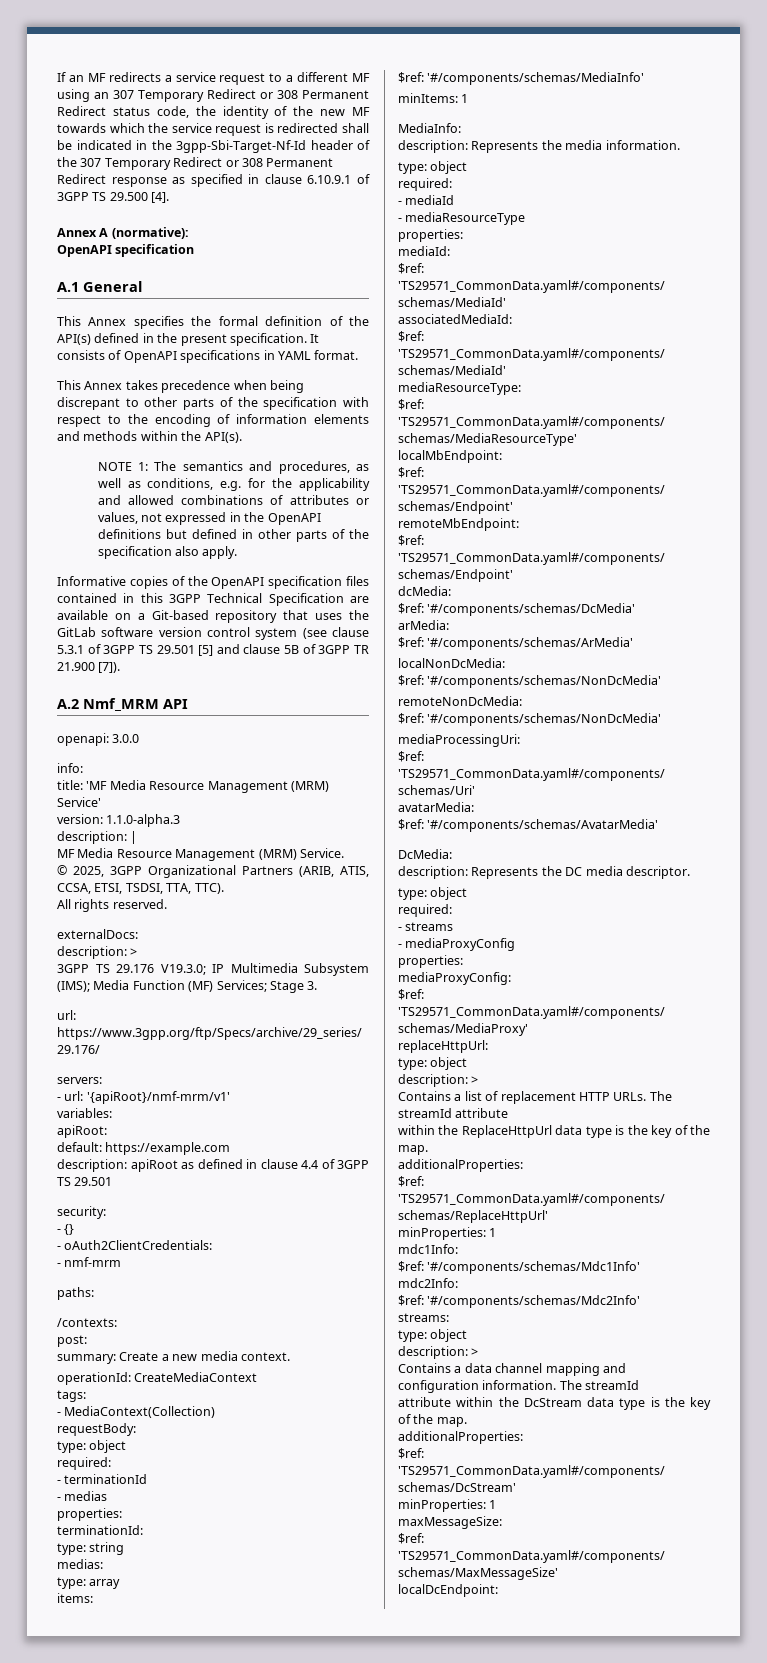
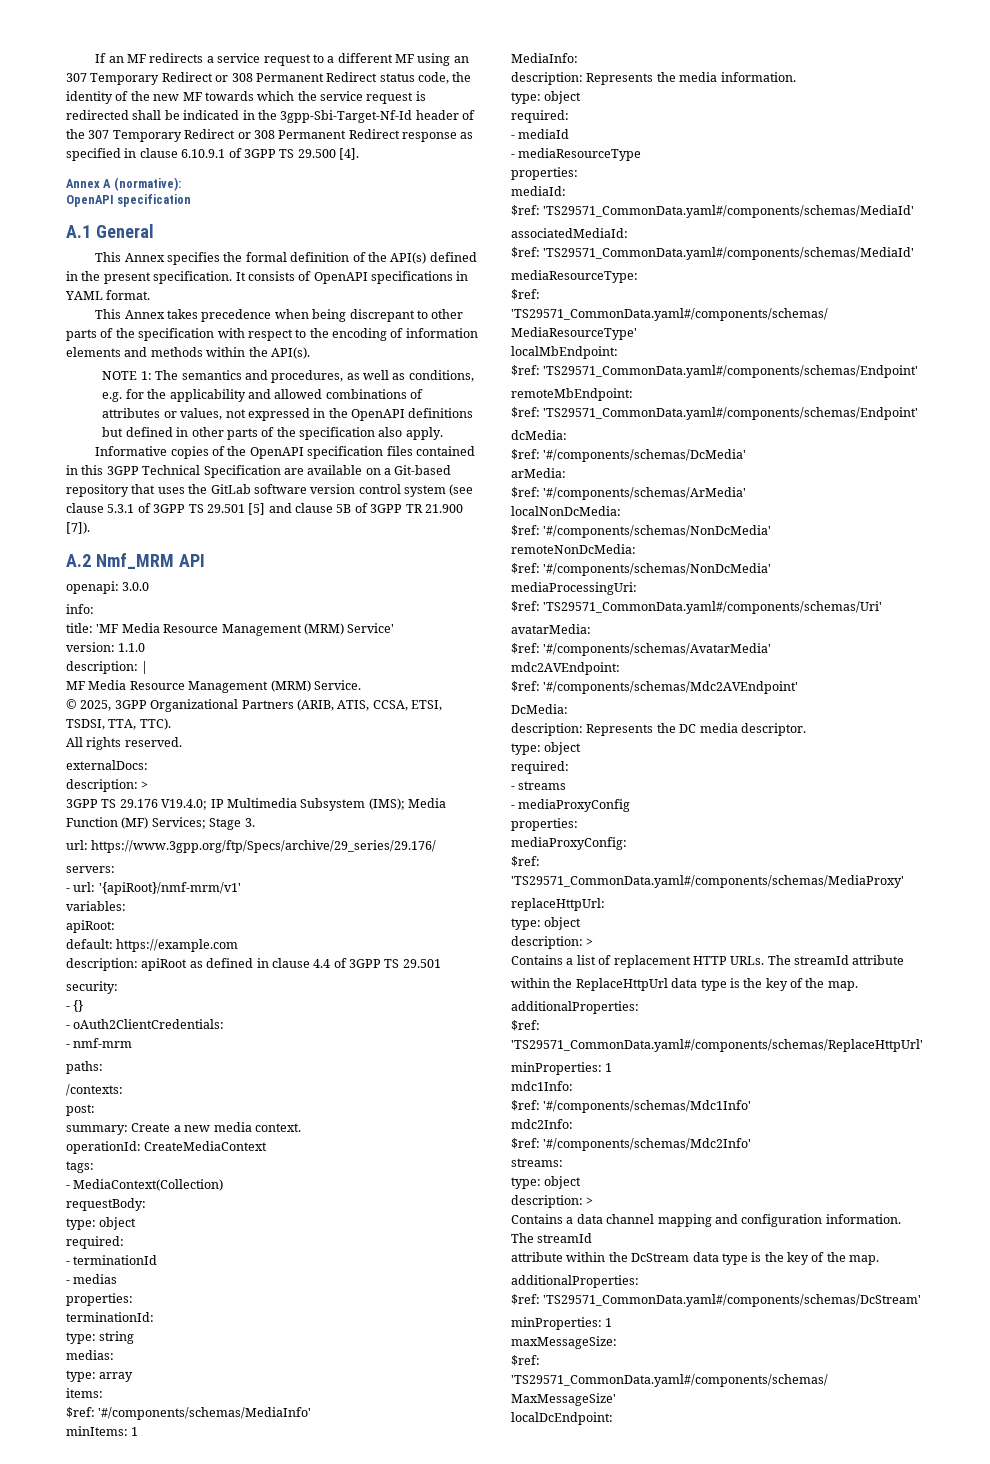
- version: 1.1.0-alpha.3
+ version: 1.1.0
- 3GPP TS 29.176 V19.3.0; IP Multimedia Subsystem (IMS); Media Function (MF) Services; Stage 3.
+ 3GPP TS 29.176 V19.4.0; IP Multimedia Subsystem (IMS); Media Function (MF) Services; Stage 3.
+ mdc2AVEndpoint:
+ $ref: '#/components/schemas/Mdc2AVEndpoint'

